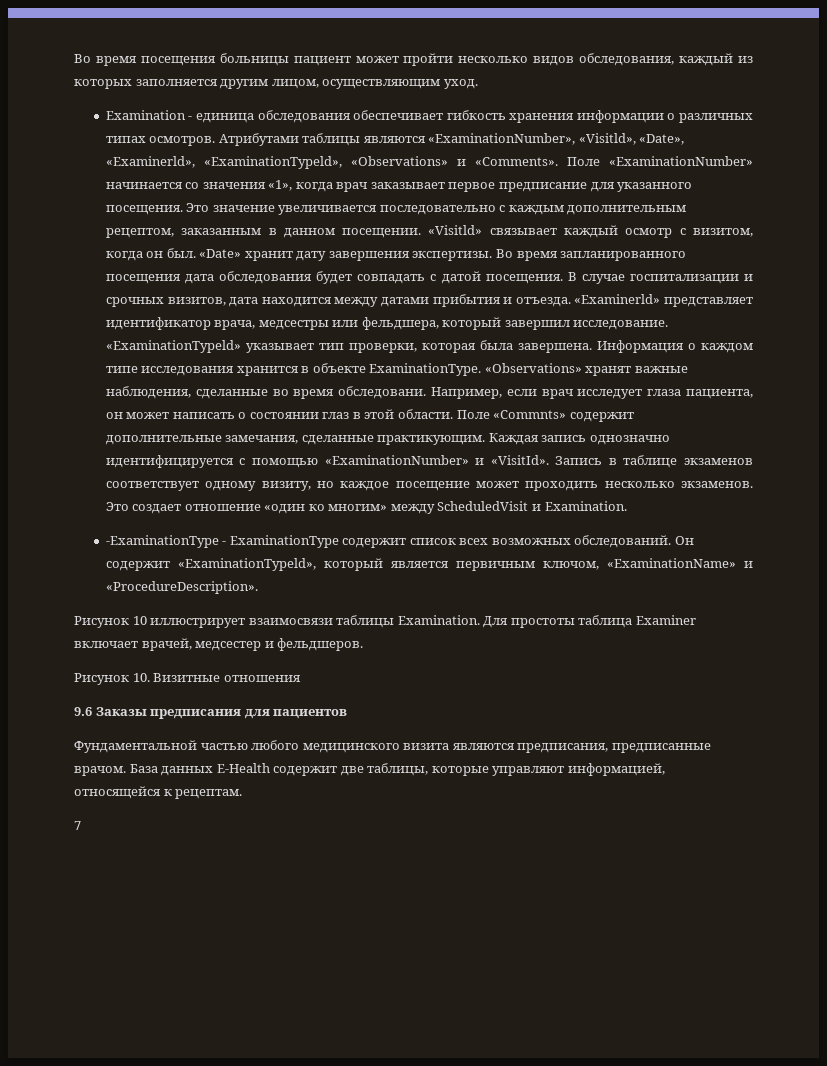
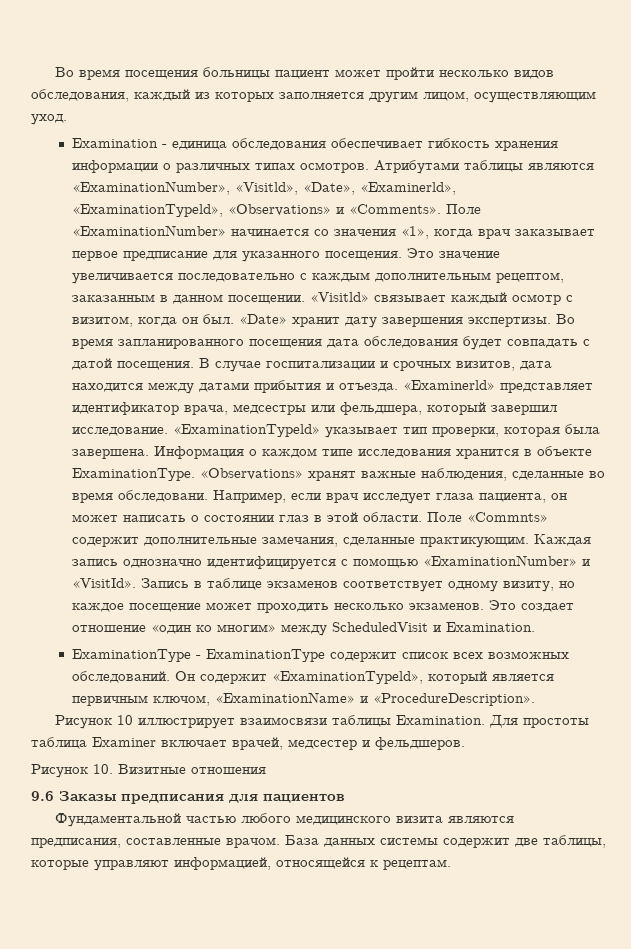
- -ExaminationType - ExaminationType содержит список всех возможных обследований.
+ ExaminationType - ExaminationType содержит список всех возможных обследований.
- Фундаментальной частью любого медицинского визита являются предписания, предписанные врачом.
+ Фундаментальной частью любого медицинского визита являются предписания, составленные врачом.
- База данных E-Health содержит две таблицы, которые управляют информацией, относящейся к рецептам.
+ База данных системы содержит две таблицы, которые управляют информацией, относящейся к рецептам.
- 7

